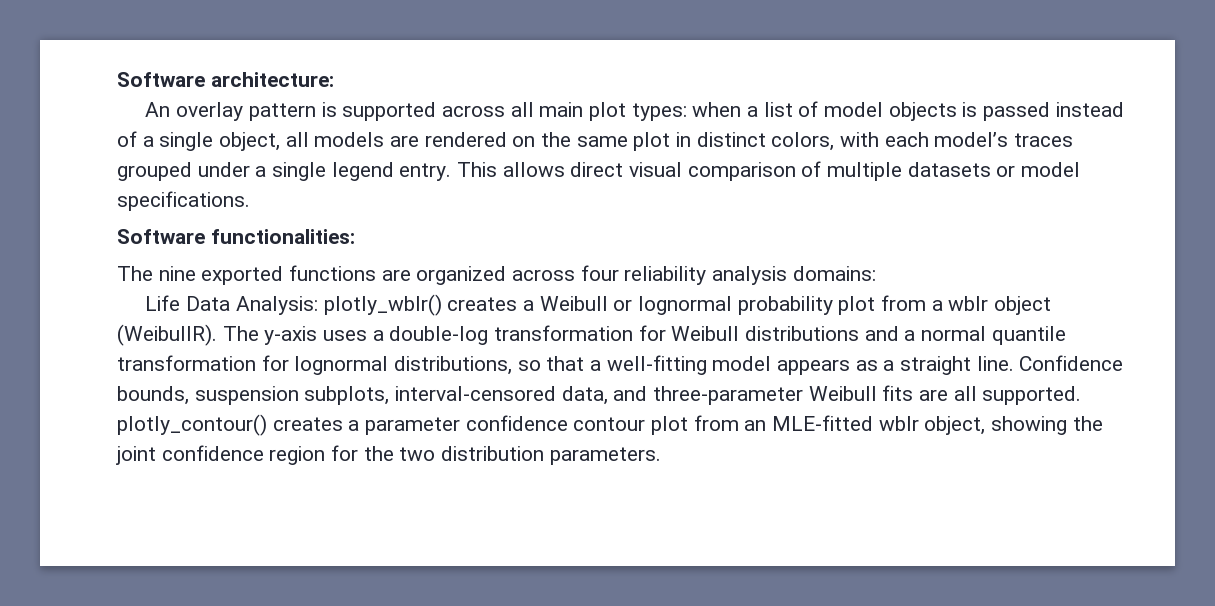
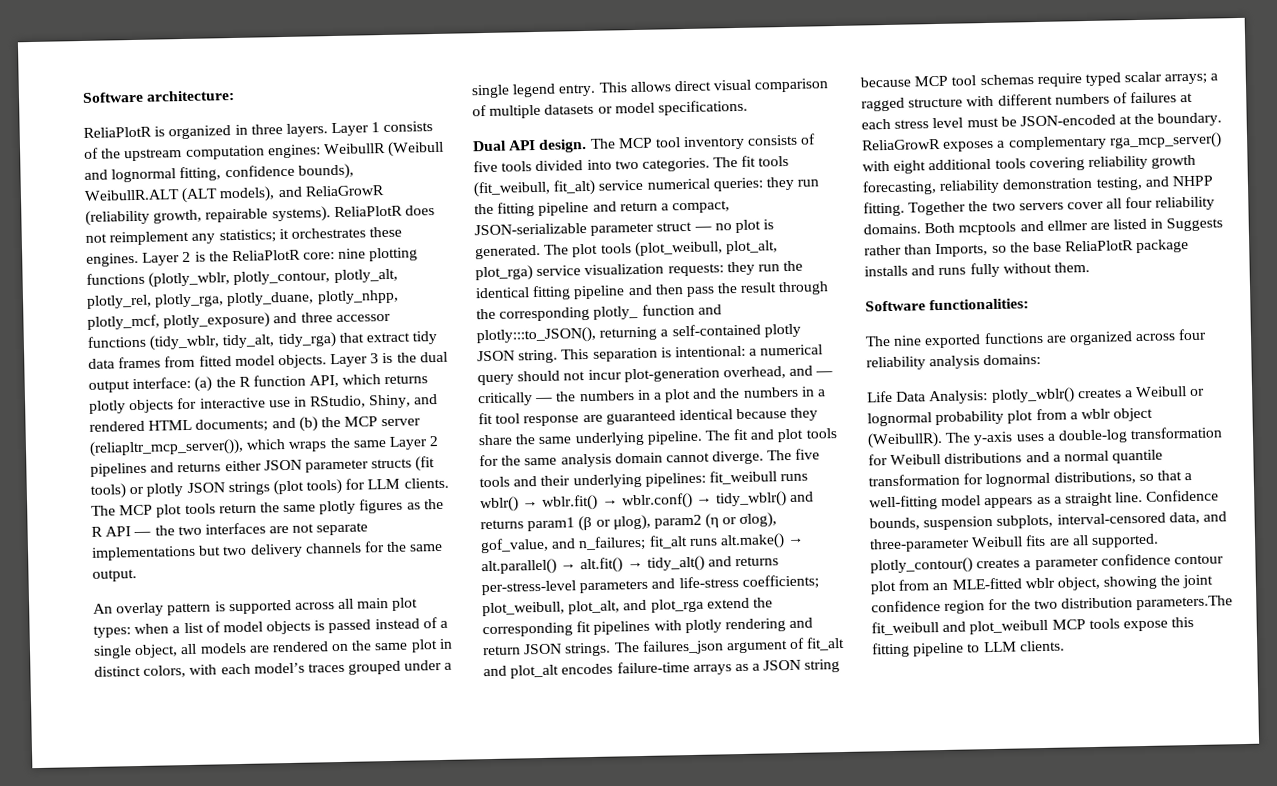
+ ReliaPlotR is organized in three layers. Layer 1 consists of the upstream computation engines: WeibullR (Weibull and lognormal fitting, confidence bounds), WeibullR.ALT (ALT models), and ReliaGrowR (reliability growth, repairable systems). ReliaPlotR does not reimplement any statistics; it orchestrates these engines. Layer 2 is the ReliaPlotR core: nine plotting functions (plotly_wblr, plotly_contour, plotly_alt, plotly_rel, plotly_rga, plotly_duane, plotly_nhpp, plotly_mcf, plotly_exposure) and three accessor functions (tidy_wblr, tidy_alt, tidy_rga) that extract tidy data frames from fitted model objects. Layer 3 is the dual output interface: (a) the R function API, which returns plotly objects for interactive use in RStudio, Shiny, and rendered HTML documents; and (b) the MCP server (reliapltr_mcp_server()), which wraps the same Layer 2 pipelines and returns either JSON parameter structs (fit tools) or plotly JSON strings (plot tools) for LLM clients. The MCP plot tools return the same plotly figures as the R API — the two interfaces are not separate implementations but two delivery channels for the same output.
+ Dual API design. The MCP tool inventory consists of five tools divided into two categories. The fit tools (fit_weibull, fit_alt) service numerical queries: they run the fitting pipeline and return a compact, JSON-serializable parameter struct — no plot is generated. The plot tools (plot_weibull, plot_alt, plot_rga) service visualization requests: they run the identical fitting pipeline and then pass the result through the corresponding plotly_ function and plotly:::to_JSON(), returning a self-contained plotly JSON string. This separation is intentional: a numerical query should not incur plot-generation overhead, and — critically — the numbers in a plot and the numbers in a fit tool response are guaranteed identical because they share the same underlying pipeline. The fit and plot tools for the same analysis domain cannot diverge. The five tools and their underlying pipelines: fit_weibull runs wblr() → wblr.fit() → wblr.conf() → tidy_wblr() and returns param1 (β or μlog), param2 (η or σlog), gof_value, and n_failures; fit_alt runs alt.make() → alt.parallel() → alt.fit() → tidy_alt() and returns per-stress-level parameters and life-stress coefficients; plot_weibull, plot_alt, and plot_rga extend the corresponding fit pipelines with plotly rendering and return JSON strings. The failures_json argument of fit_alt and plot_alt encodes failure-time arrays as a JSON string because MCP tool schemas require typed scalar arrays; a ragged structure with different numbers of failures at each stress level must be JSON-encoded at the boundary. ReliaGrowR exposes a complementary rga_mcp_server() with eight additional tools covering reliability growth forecasting, reliability demonstration testing, and NHPP fitting. Together the two servers cover all four reliability domains. Both mcptools and ellmer are listed in Suggests rather than Imports, so the base ReliaPlotR package installs and runs fully without them.
- Confidence bounds, suspension subplots, interval-censored data, and three-parameter Weibull fits are all supported. plotly_contour() creates a parameter confidence contour plot from an MLE-fitted wblr object, showing the joint confidence region for the two distribution parameters.
+ Confidence bounds, suspension subplots, interval-censored data, and three-parameter Weibull fits are all supported. plotly_contour() creates a parameter confidence contour plot from an MLE-fitted wblr object, showing the joint confidence region for the two distribution parameters.The fit_weibull and plot_weibull MCP tools expose this fitting pipeline to LLM clients.

